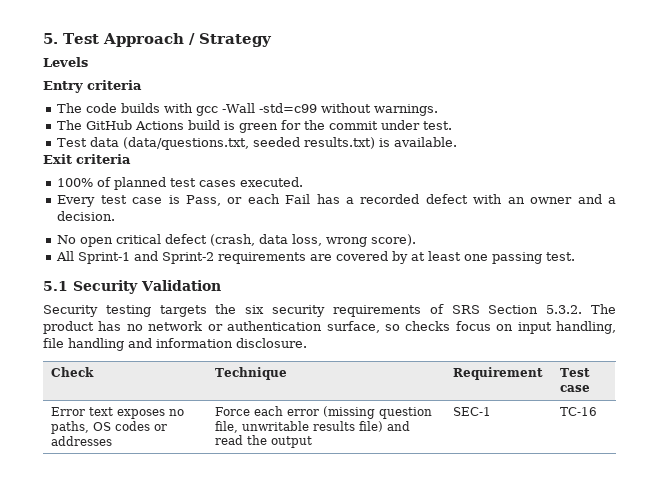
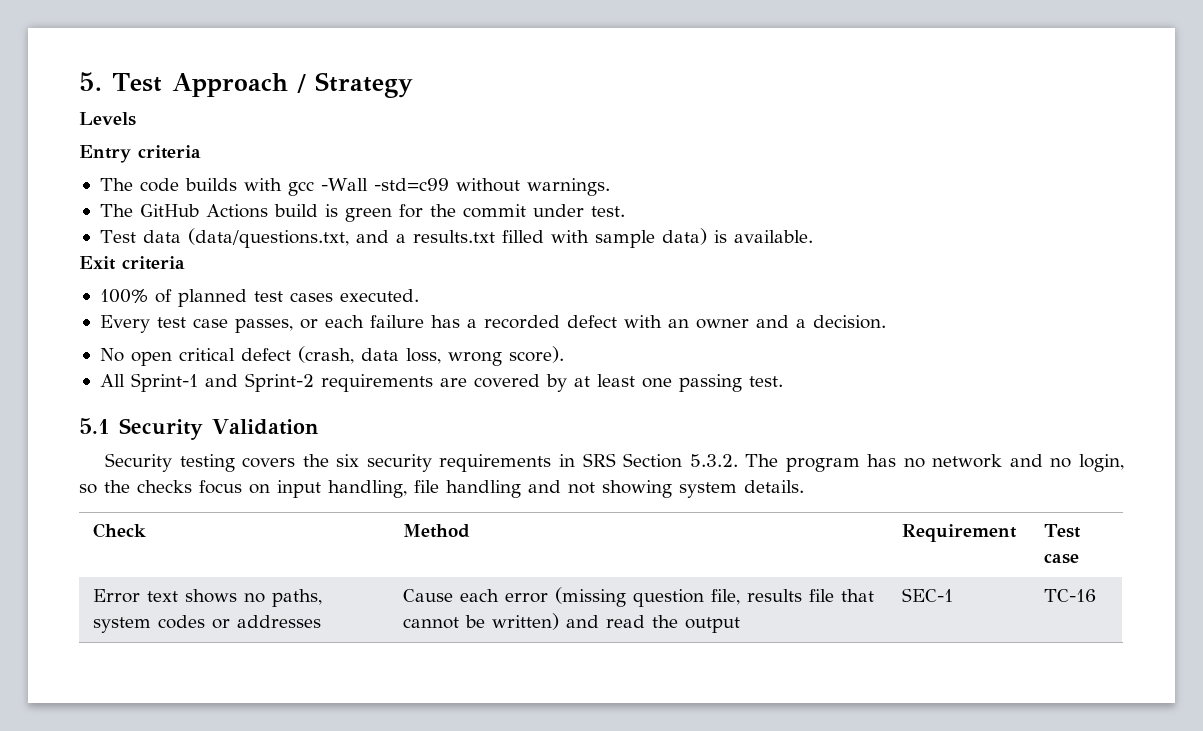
- Test data (data/questions.txt, seeded results.txt) is available.
+ Test data (data/questions.txt, and a results.txt filled with sample data) is available.
- Every test case is Pass, or each Fail has a recorded defect with an owner and a decision.
+ Every test case passes, or each failure has a recorded defect with an owner and a decision.
- Security testing targets the six security requirements of SRS Section 5.3.2. The product has no network or authentication surface, so checks focus on input handling, file handling and information disclosure.
+ Security testing covers the six security requirements in SRS Section 5.3.2. The program has no network and no login, so the checks focus on input handling, file handling and not showing system details.
- Check | Technique | Requirement | Test case
+ Check | Method | Requirement | Test case
- Error text exposes no paths, OS codes or addresses | Force each error (missing question file, unwritable results file) and read the output | SEC-1 | TC-16
+ Error text shows no paths, system codes or addresses | Cause each error (missing question file, results file that cannot be written) and read the output | SEC-1 | TC-16

